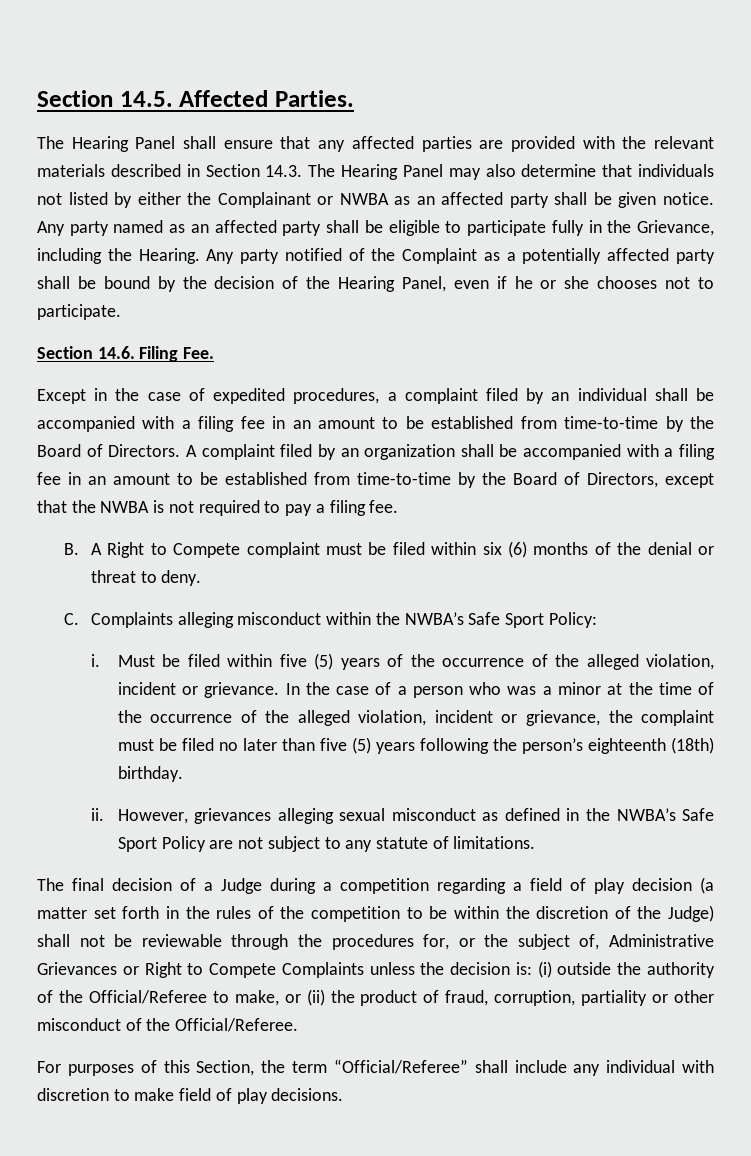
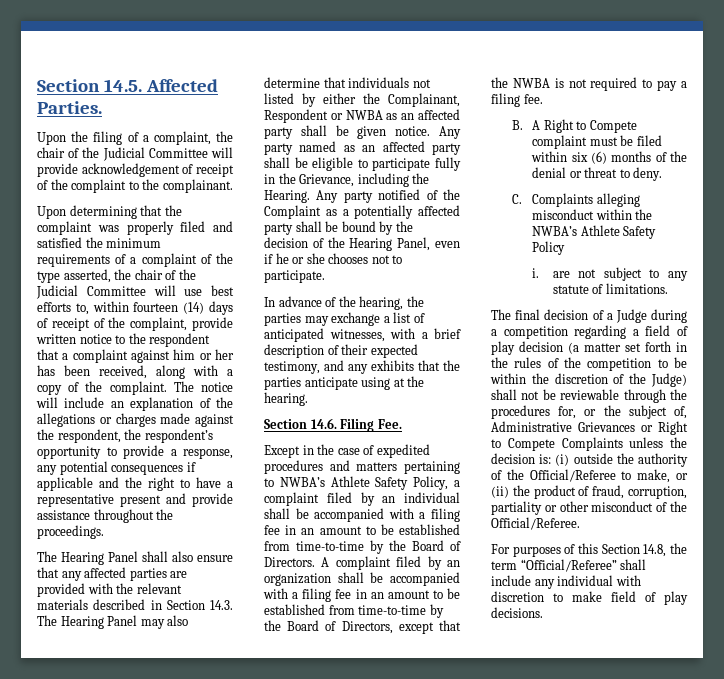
+ Upon the filing of a complaint, the chair of the Judicial Committee will provide acknowledgement of receipt of the complaint to the complainant.
+ Upon determining that the complaint was properly filed and satisfied the minimum requirements of a complaint of the type asserted, the chair of the Judicial Committee will use best efforts to, within fourteen (14) days of receipt of the complaint, provide written notice to the respondent that a complaint against him or her has been received, along with a copy of the complaint. The notice will include an explanation of the allegations or charges made against the respondent, the respondent’s opportunity to provide a response, any potential consequences if applicable and the right to have a representative present and provide assistance throughout the proceedings.
- The Hearing Panel shall ensure that any affected parties are provided with the relevant materials described in Section 14.3. The Hearing Panel may also determine that individuals not listed by either the Complainant or NWBA as an affected party shall be given notice.
+ The Hearing Panel shall also ensure that any affected parties are provided with the relevant materials described in Section 14.3. The Hearing Panel may also determine that individuals not listed by either the Complainant, Respondent or NWBA as an affected party shall be given notice.
+ In advance of the hearing, the parties may exchange a list of anticipated witnesses, with a brief description of their expected testimony, and any exhibits that the parties anticipate using at the hearing.
- Except in the case of expedited procedures, a complaint filed by an individual shall be accompanied with a filing fee in an amount to be established from time-to-time by the Board of Directors.
+ Except in the case of expedited procedures and matters pertaining to NWBA’s Athlete Safety Policy, a complaint filed by an individual shall be accompanied with a filing fee in an amount to be established from time-to-time by the Board of Directors.
- C. Complaints alleging misconduct within the NWBA’s Safe Sport Policy:
- i. Must be filed within five (5) years of the occurrence of the alleged violation, incident or grievance. In the case of a person who was a minor at the time of the occurrence of the alleged violation, incident or grievance, the complaint must be filed no later than five (5) years following the person’s eighteenth (18th) birthday.
- ii. However, grievances alleging sexual misconduct as defined in the NWBA’s Safe Sport Policy are not subject to any statute of limitations.
+ C. Complaints alleging misconduct within the NWBA’s Athlete Safety Policy
+ i. are not subject to any statute of limitations.
- For purposes of this Section, the term “Official/Referee” shall include any individual with discretion to make field of play decisions.
+ For purposes of this Section 14.8, the term “Official/Referee” shall include any individual with discretion to make field of play decisions.

